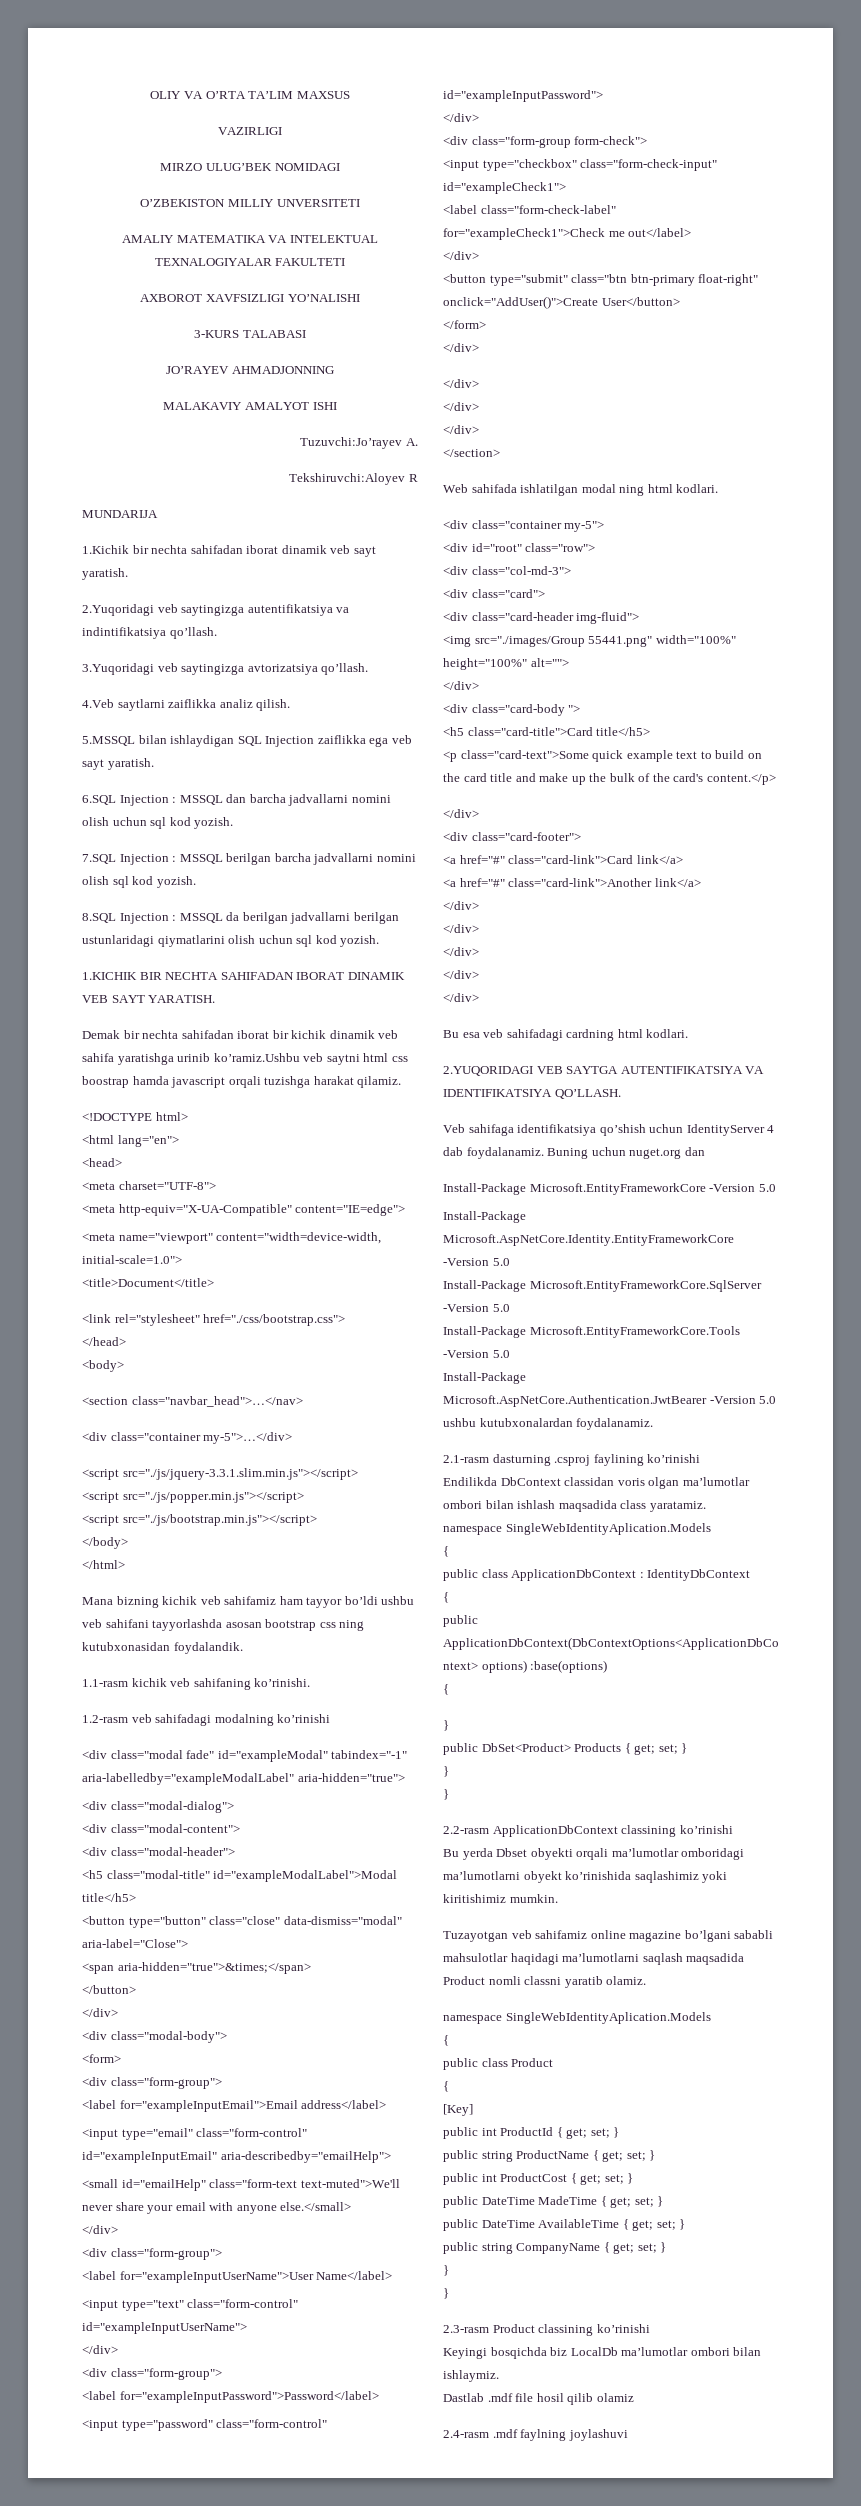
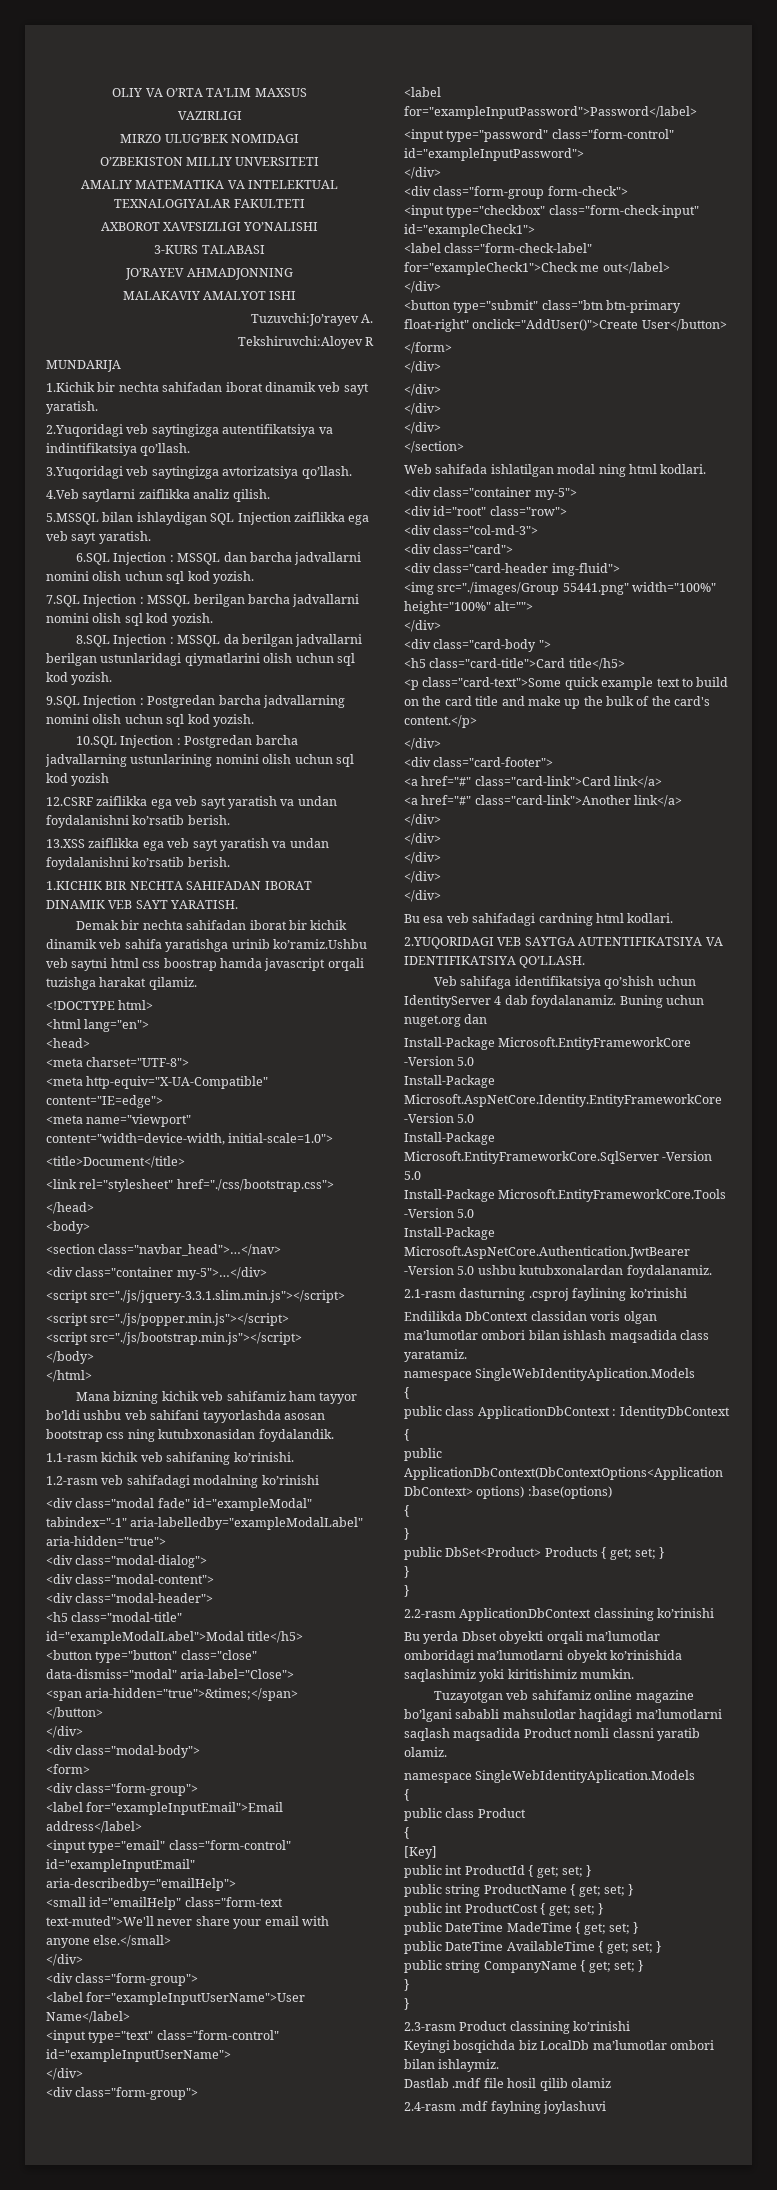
+ 9.SQL Injection : Postgredan barcha jadvallarning nomini olish uchun sql kod yozish.
+ 10.SQL Injection : Postgredan barcha jadvallarning ustunlarining nomini olish uchun sql kod yozish
+ 12.CSRF zaiflikka ega veb sayt yaratish va undan foydalanishni ko’rsatib berish.
+ 13.XSS zaiflikka ega veb sayt yaratish va undan foydalanishni ko’rsatib berish.

